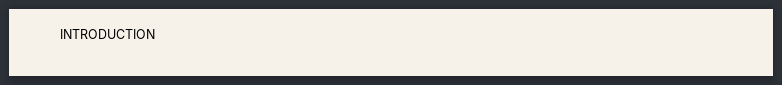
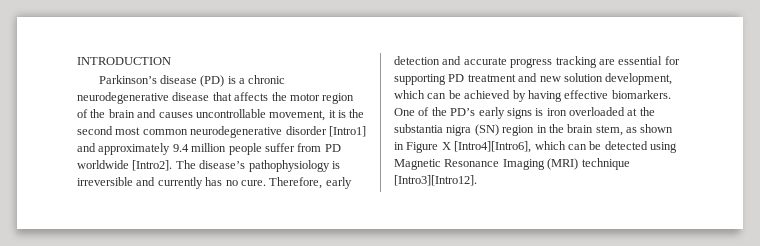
+ Parkinson’s disease (PD) is a chronic neurodegenerative disease that affects the motor region of the brain and causes uncontrollable movement, it is the second most common neurodegenerative disorder [Intro1] and approximately 9.4 million people suffer from PD worldwide [Intro2]. The disease’s pathophysiology is irreversible and currently has no cure. Therefore, early detection and accurate progress tracking are essential for supporting PD treatment and new solution development, which can be achieved by having effective biomarkers. One of the PD’s early signs is iron overloaded at the substantia nigra (SN) region in the brain stem, as shown in Figure X [Intro4][Intro6], which can be detected using Magnetic Resonance Imaging (MRI) technique [Intro3][Intro12].

